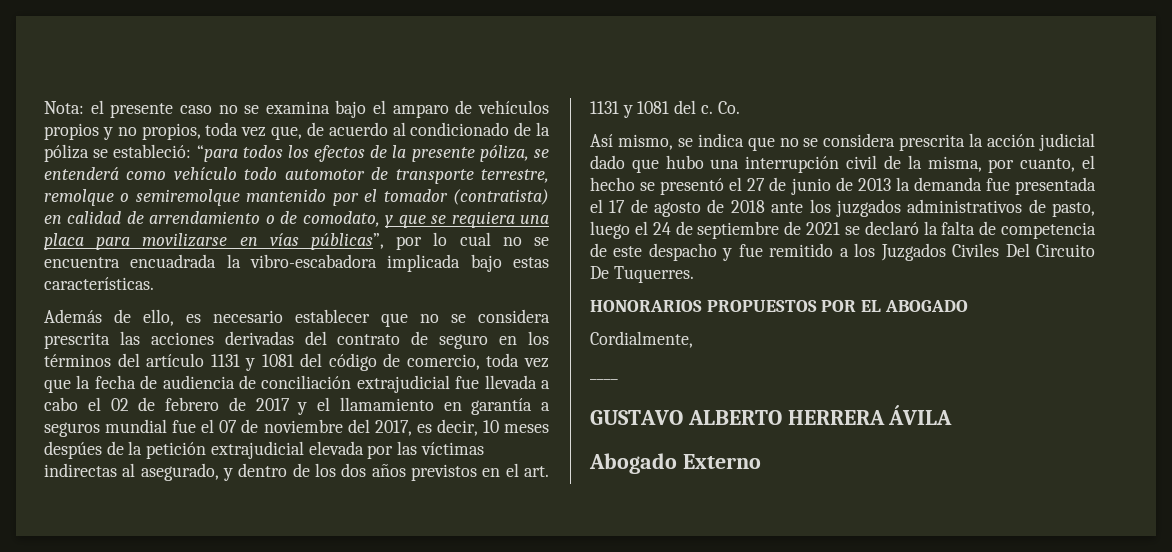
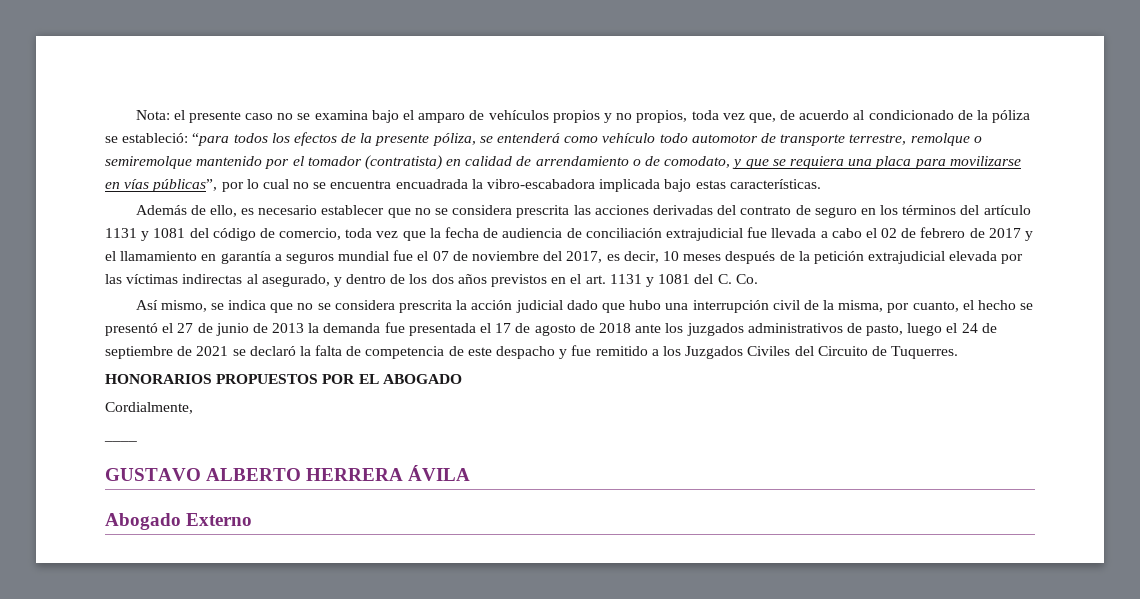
- Además de ello, es necesario establecer que no se considera prescrita las acciones derivadas del contrato de seguro en los términos del artículo 1131 y 1081 del código de comercio, toda vez que la fecha de audiencia de conciliación extrajudicial fue llevada a cabo el 02 de febrero de 2017 y el llamamiento en garantía a seguros mundial fue el 07 de noviembre del 2017, es decir, 10 meses despúes de la petición extrajudicial elevada por las víctimas indirectas al asegurado, y dentro de los dos años previstos en el art. 1131 y 1081 del c. Co.
+ Además de ello, es necesario establecer que no se considera prescrita las acciones derivadas del contrato de seguro en los términos del artículo 1131 y 1081 del código de comercio, toda vez que la fecha de audiencia de conciliación extrajudicial fue llevada a cabo el 02 de febrero de 2017 y el llamamiento en garantía a seguros mundial fue el 07 de noviembre del 2017, es decir, 10 meses después de la petición extrajudicial elevada por las víctimas indirectas al asegurado, y dentro de los dos años previstos en el art. 1131 y 1081 del C. Co.
- Así mismo, se indica que no se considera prescrita la acción judicial dado que hubo una interrupción civil de la misma, por cuanto, el hecho se presentó el 27 de junio de 2013 la demanda fue presentada el 17 de agosto de 2018 ante los juzgados administrativos de pasto, luego el 24 de septiembre de 2021 se declaró la falta de competencia de este despacho y fue remitido a los Juzgados Civiles Del Circuito De Tuquerres.
+ Así mismo, se indica que no se considera prescrita la acción judicial dado que hubo una interrupción civil de la misma, por cuanto, el hecho se presentó el 27 de junio de 2013 la demanda fue presentada el 17 de agosto de 2018 ante los juzgados administrativos de pasto, luego el 24 de septiembre de 2021 se declaró la falta de competencia de este despacho y fue remitido a los Juzgados Civiles del Circuito de Tuquerres.

